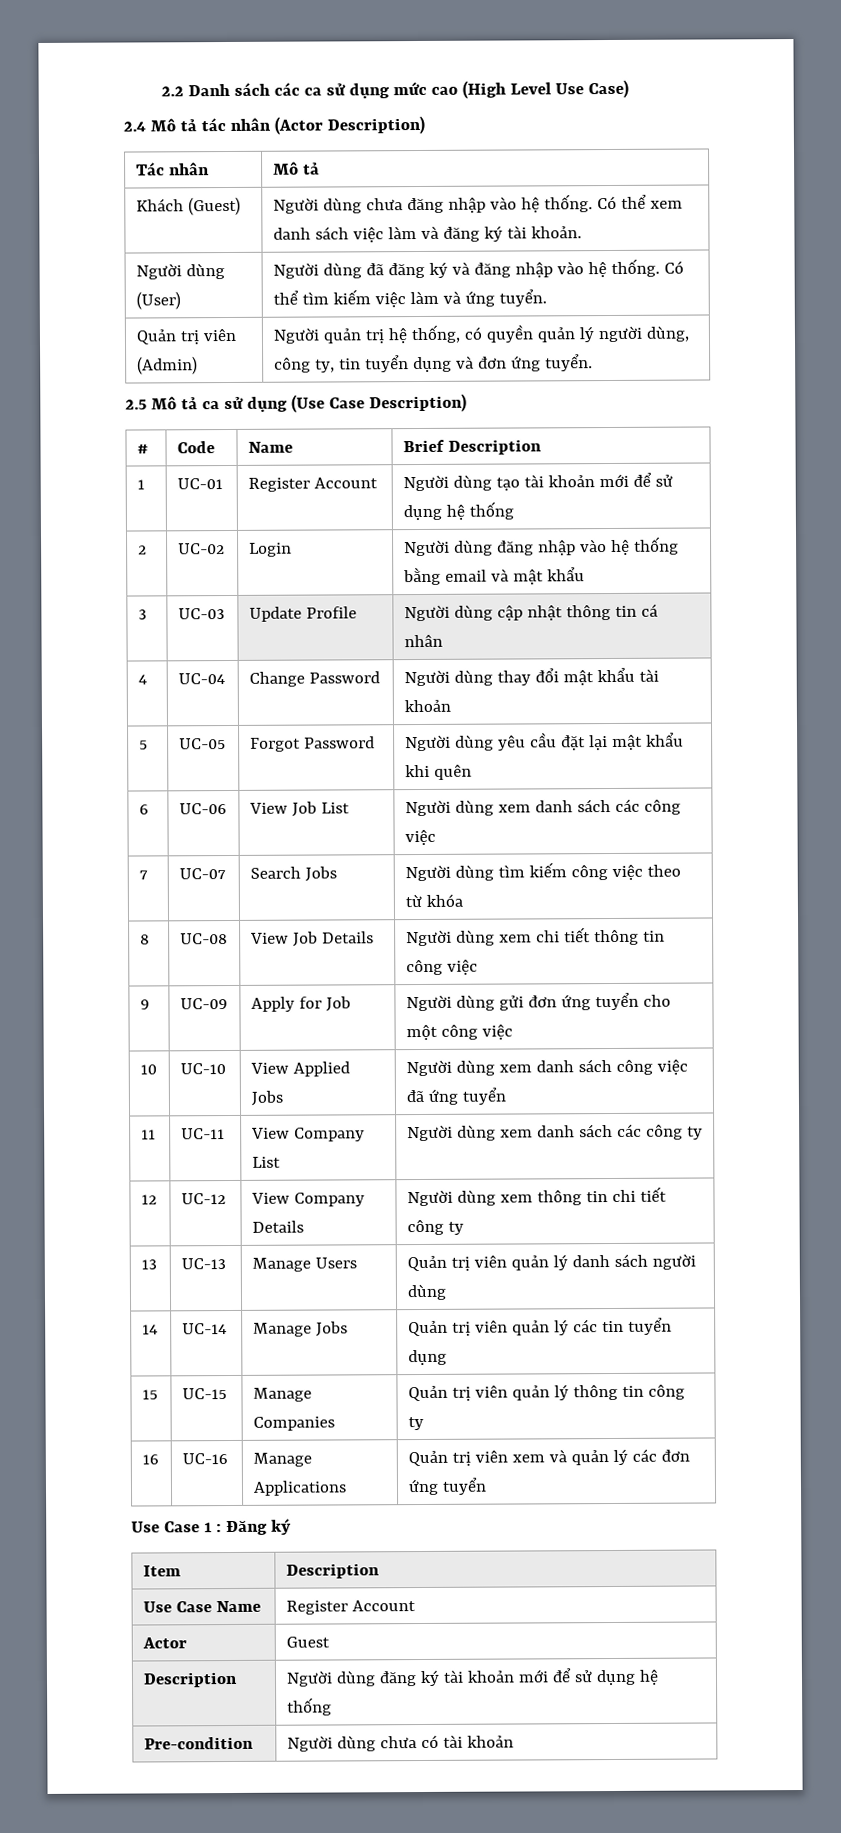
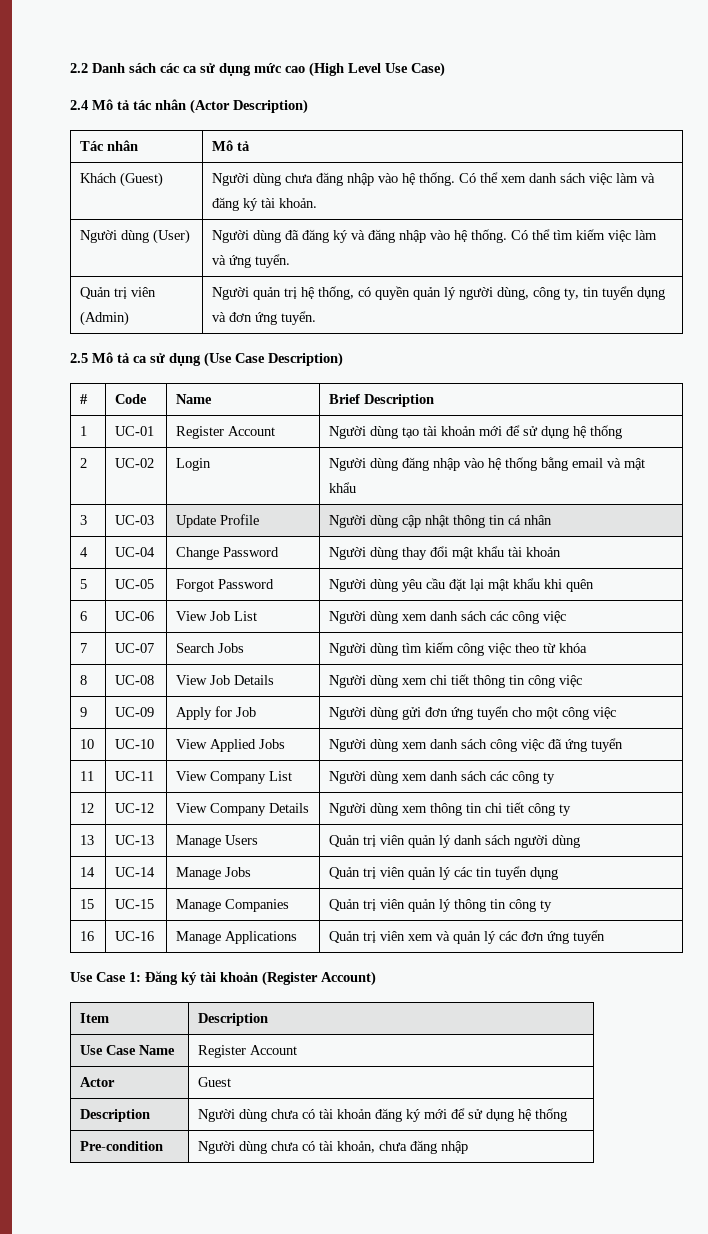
- Use Case 1 : Đăng ký
+ Use Case 1: Đăng ký tài khoản (Register Account)
- Description | Người dùng đăng ký tài khoản mới để sử dụng hệ thống
+ Description | Người dùng chưa có tài khoản đăng ký mới để sử dụng hệ thống
- Pre-condition | Người dùng chưa có tài khoản
+ Pre-condition | Người dùng chưa có tài khoản, chưa đăng nhập

